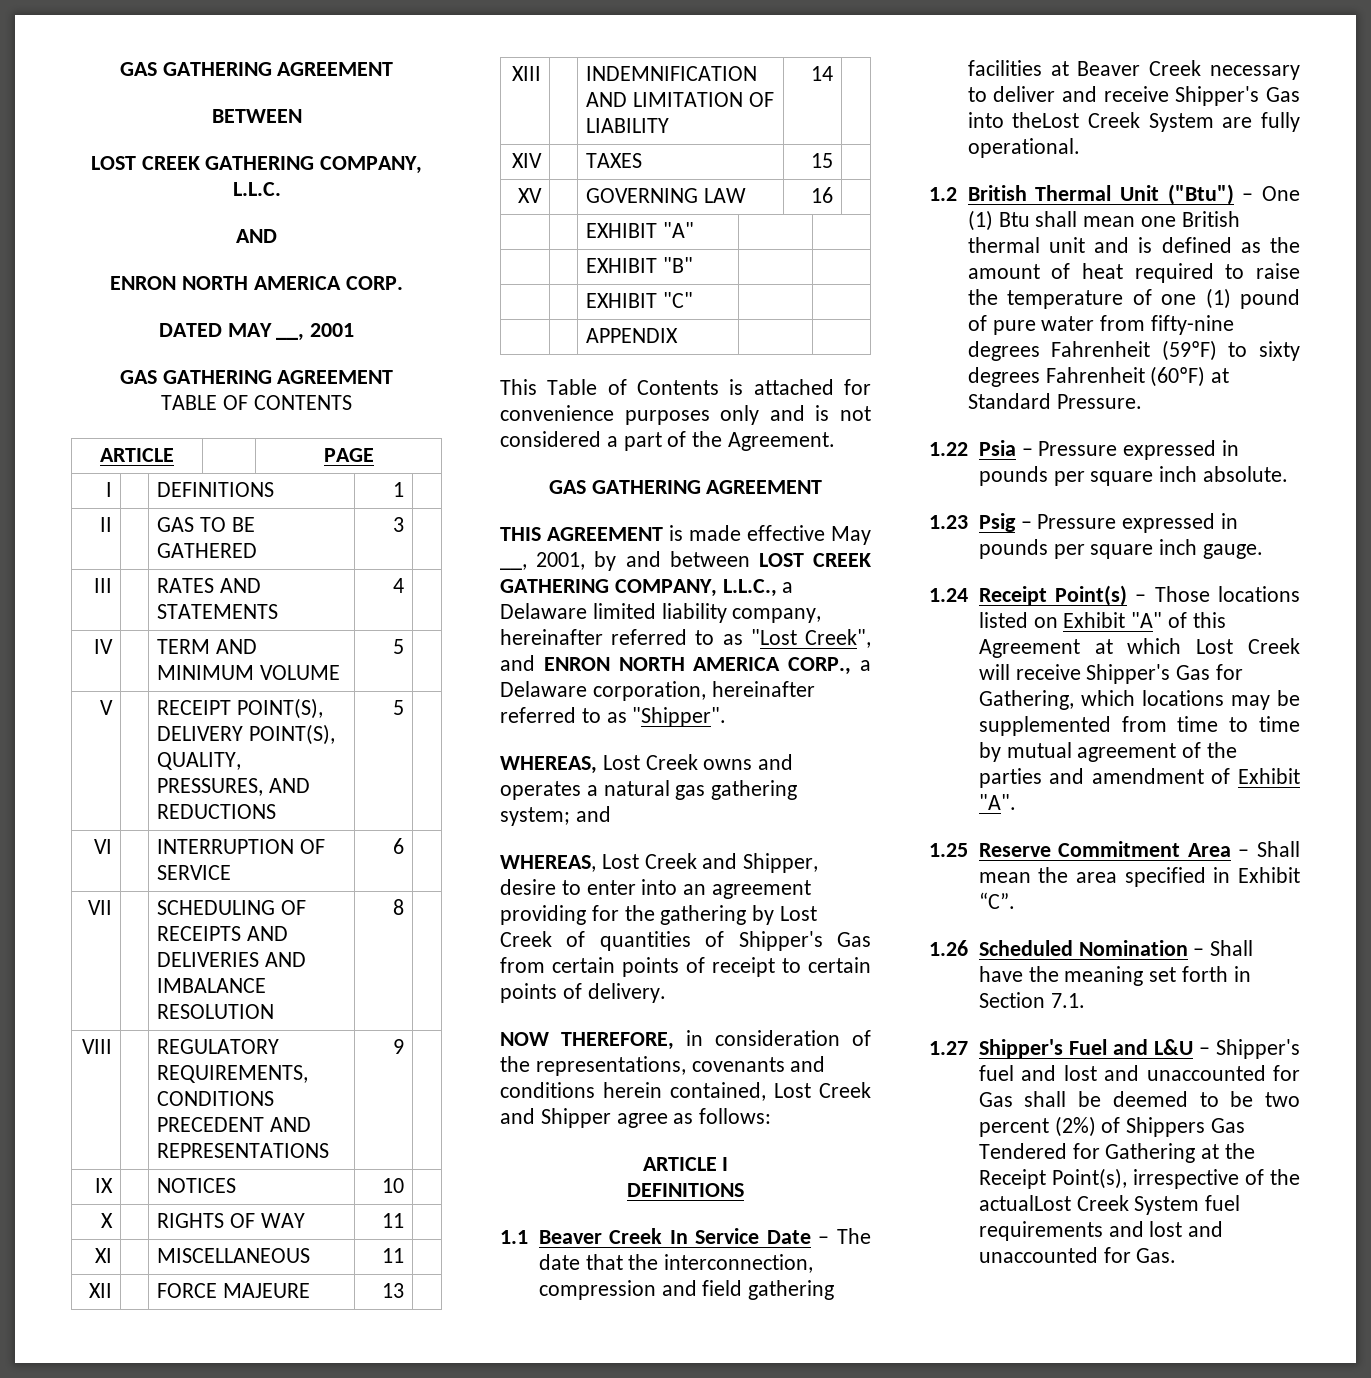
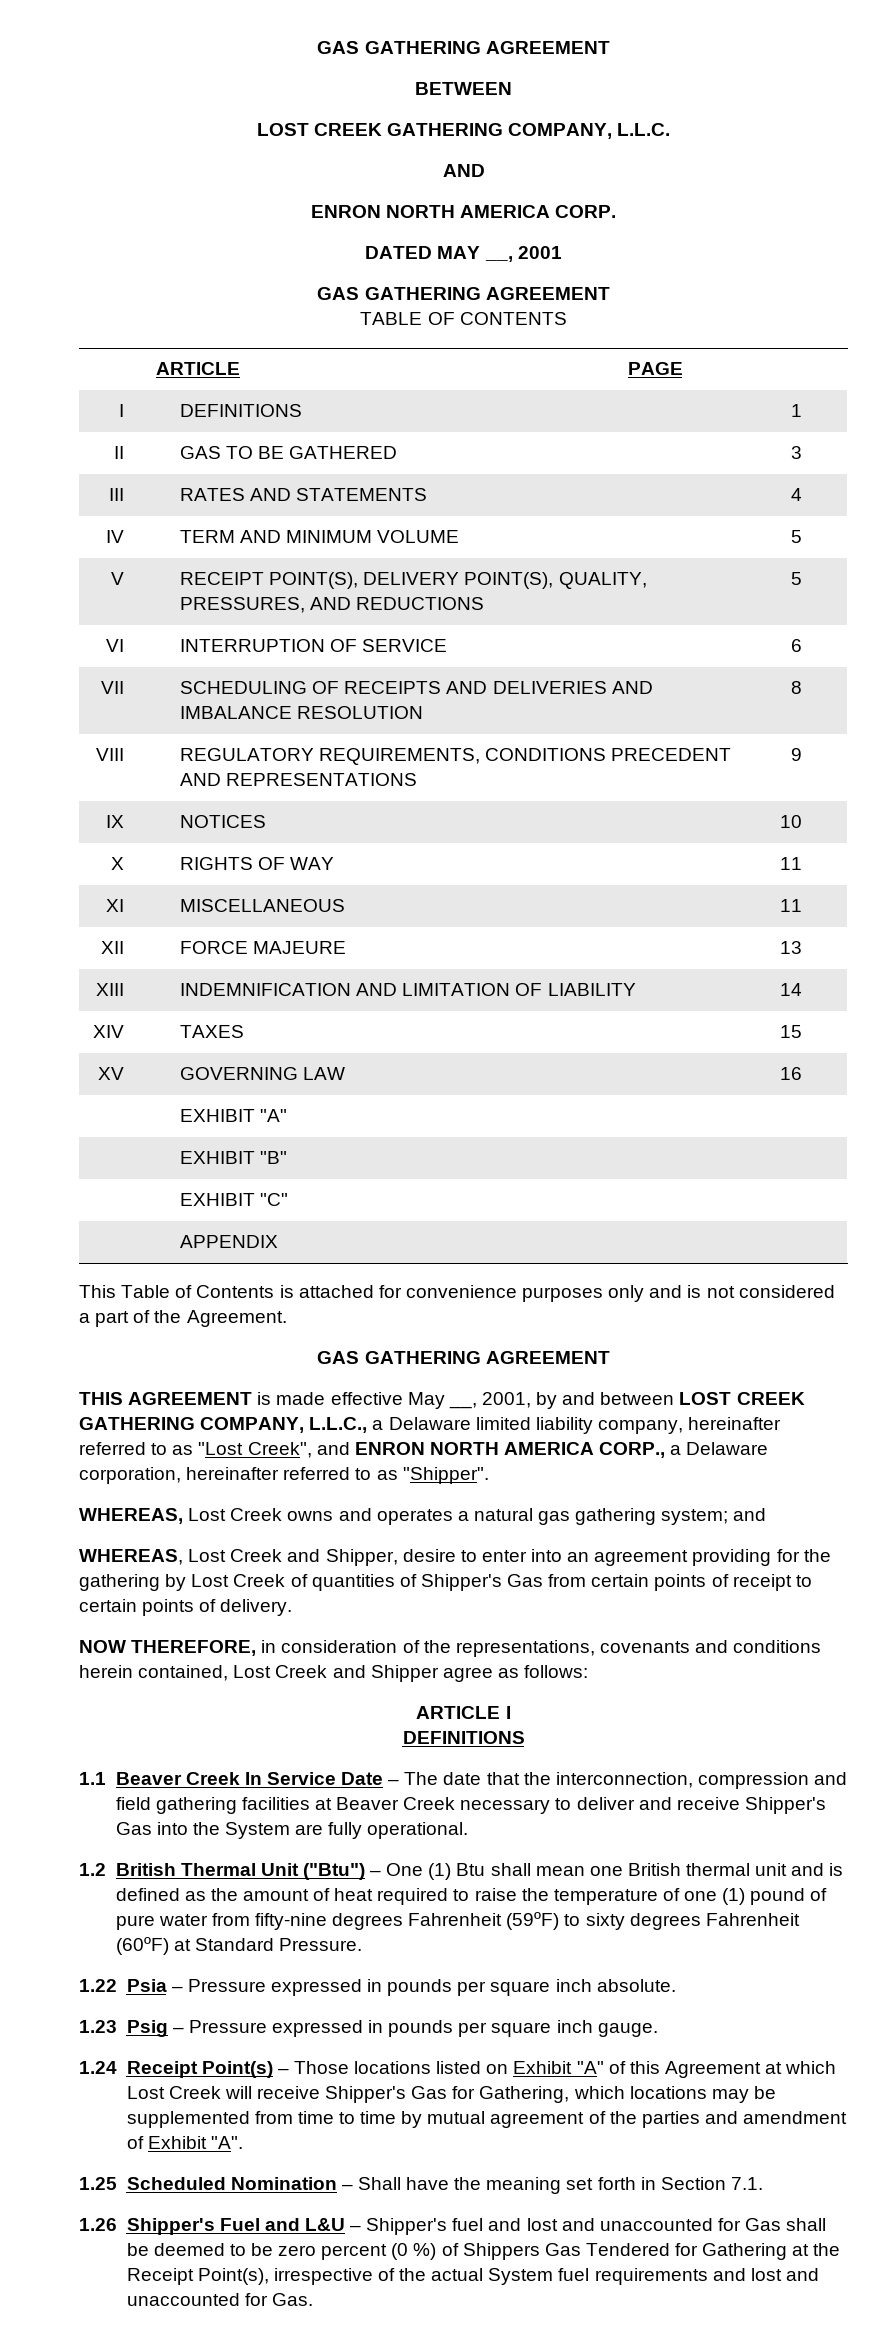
- 1.1 Beaver Creek In Service Date – The date that the interconnection, compression and field gathering facilities at Beaver Creek necessary to deliver and receive Shipper's Gas into theLost Creek System are fully operational.
+ 1.1 Beaver Creek In Service Date – The date that the interconnection, compression and field gathering facilities at Beaver Creek necessary to deliver and receive Shipper's Gas into the System are fully operational.
- 1.25 Reserve Commitment Area – Shall mean the area specified in Exhibit “C”.
- 1.26 Scheduled Nomination – Shall have the meaning set forth in Section 7.1.
+ 1.25 Scheduled Nomination – Shall have the meaning set forth in Section 7.1.
- 1.27 Shipper's Fuel and L&U – Shipper's fuel and lost and unaccounted for Gas shall be deemed to be two percent (2%) of Shippers Gas Tendered for Gathering at the Receipt Point(s), irrespective of the actualLost Creek System fuel requirements and lost and unaccounted for Gas.
+ 1.26 Shipper's Fuel and L&U – Shipper's fuel and lost and unaccounted for Gas shall be deemed to be zero percent (0 %) of Shippers Gas Tendered for Gathering at the Receipt Point(s), irrespective of the actual System fuel requirements and lost and unaccounted for Gas.

